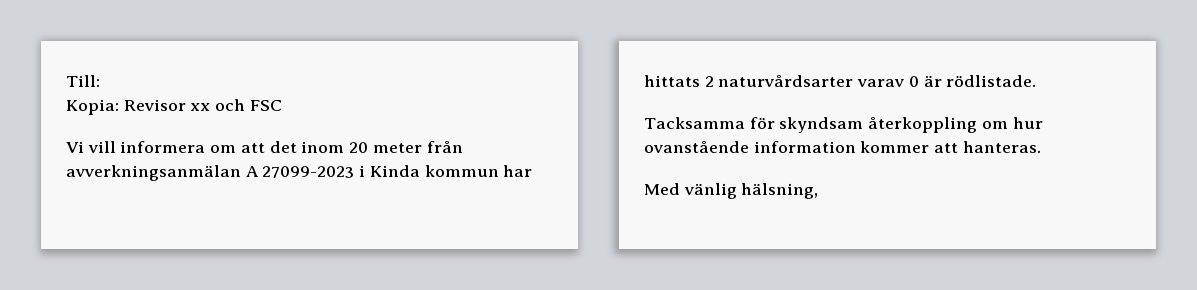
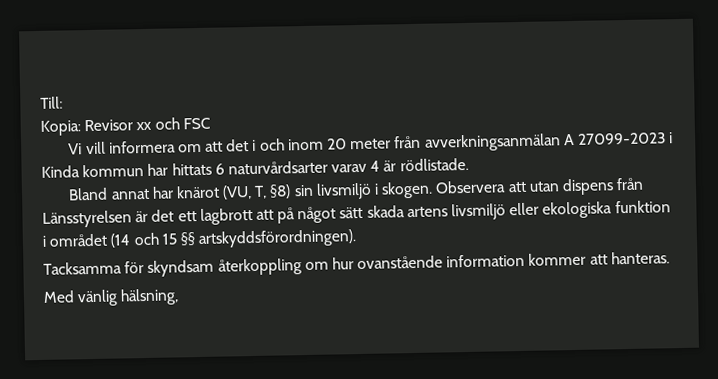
- Vi vill informera om att det inom 20 meter från avverkningsanmälan A 27099-2023 i Kinda kommun har hittats 2 naturvårdsarter varav 0 är rödlistade.
+ Vi vill informera om att det i och inom 20 meter från avverkningsanmälan A 27099-2023 i Kinda kommun har hittats 6 naturvårdsarter varav 4 är rödlistade.
+ Bland annat har knärot (VU, T, §8) sin livsmiljö i skogen. Observera att utan dispens från Länsstyrelsen är det ett lagbrott att på något sätt skada artens livsmiljö eller ekologiska funktion i området (14 och 15 §§ artskyddsförordningen).

